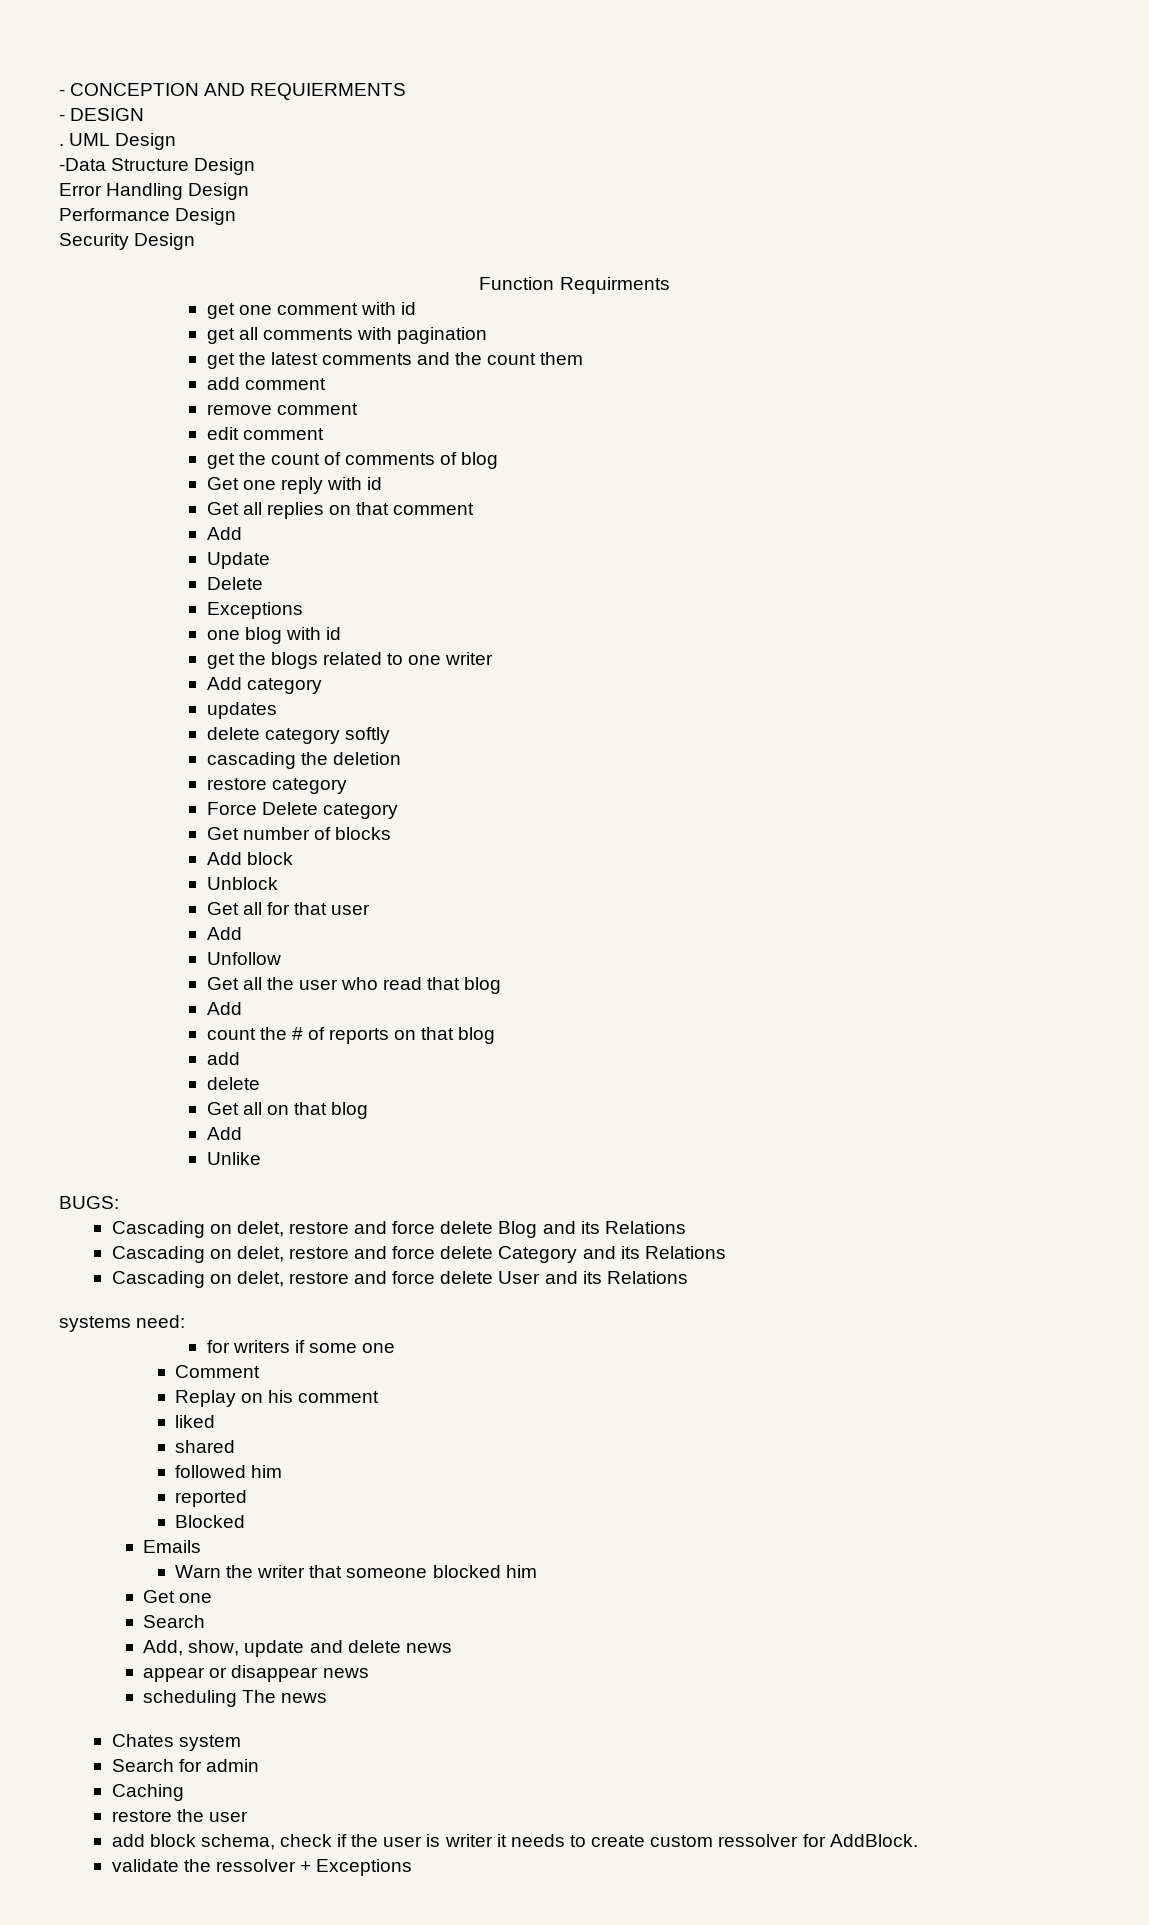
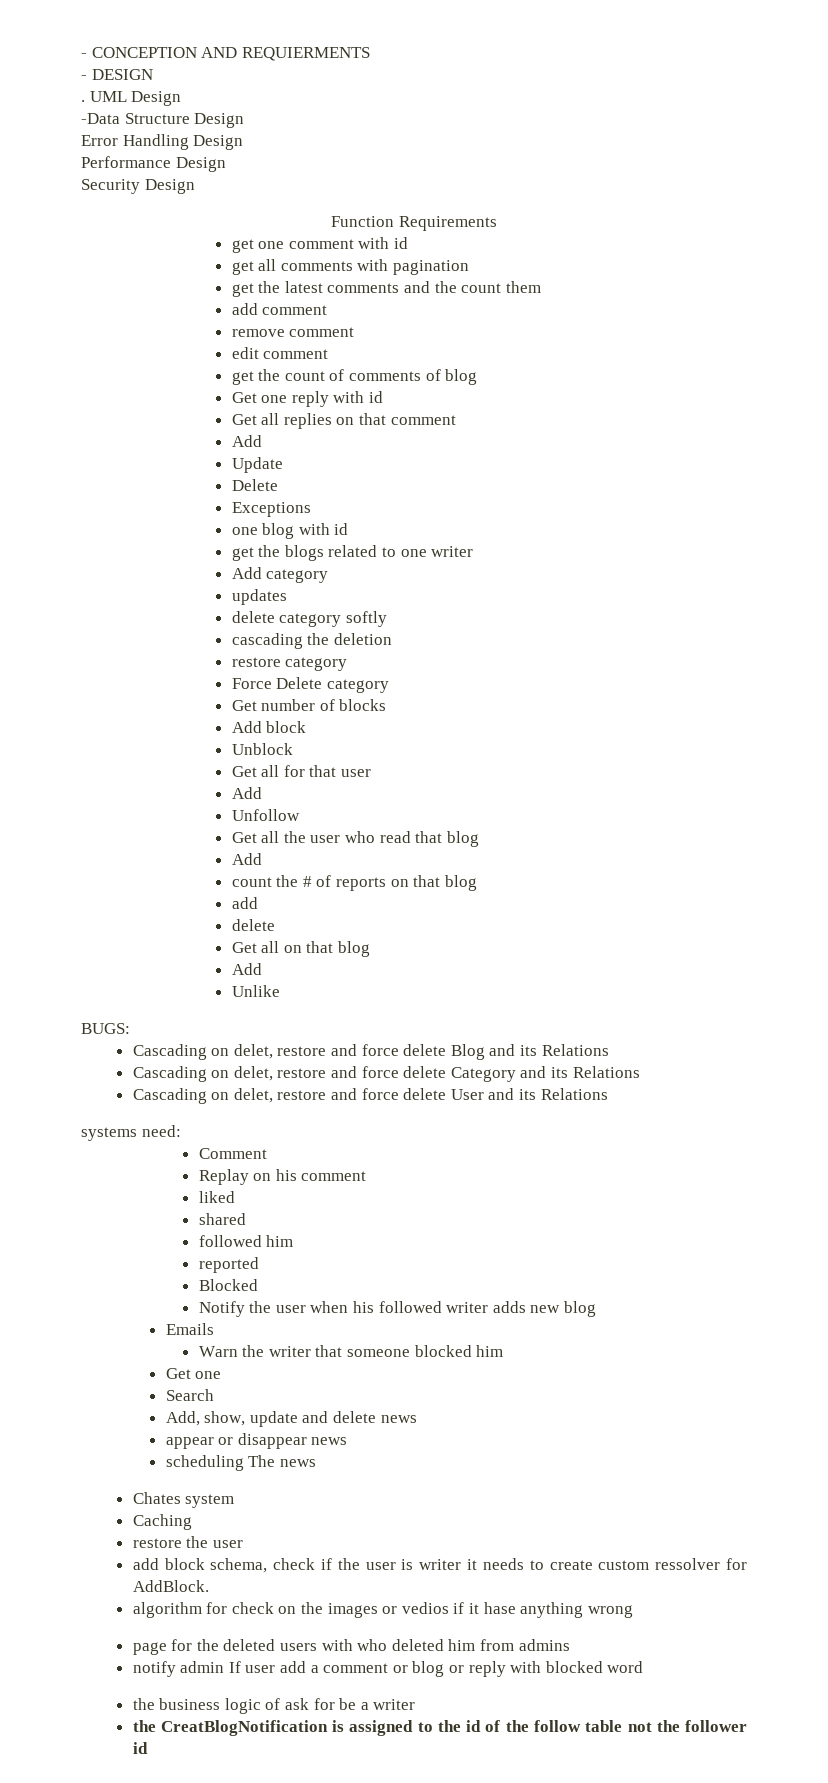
- Function Requirments
+ Function Requirements
- for writers if some one
+ Notify the user when his followed writer adds new blog
- Search for admin
- validate the ressolver + Exceptions
+ algorithm for check on the images or vedios if it hase anything wrong
+ page for the deleted users with who deleted him from admins
+ notify admin If user add a comment or blog or reply with blocked word
+ the business logic of ask for be a writer
+ the CreatBlogNotification is assigned to the id of the follow table not the follower id

